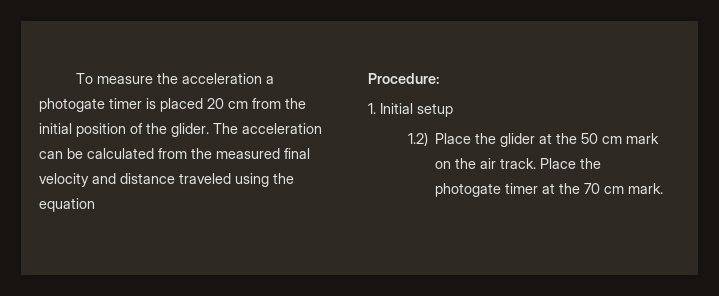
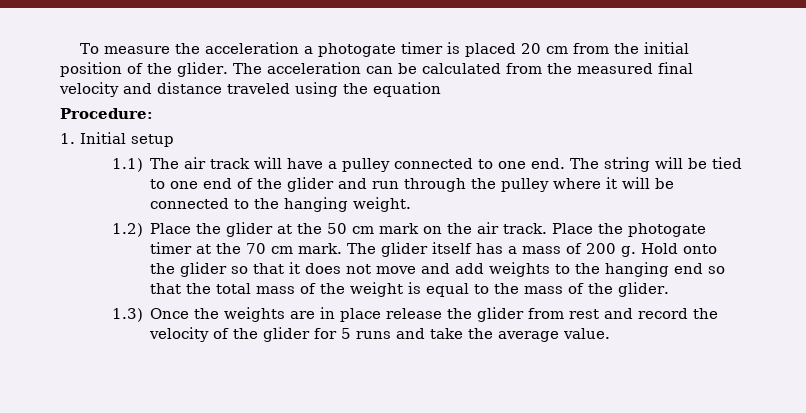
+ 1.1) The air track will have a pulley connected to one end. The string will be tied to one end of the glider and run through the pulley where it will be connected to the hanging weight.
+ The glider itself has a mass of 200 g. Hold onto the glider so that it does not move and add weights to the hanging end so that the total mass of the weight is equal to the mass of the glider.
+ 1.3) Once the weights are in place release the glider from rest and record the velocity of the glider for 5 runs and take the average value.

